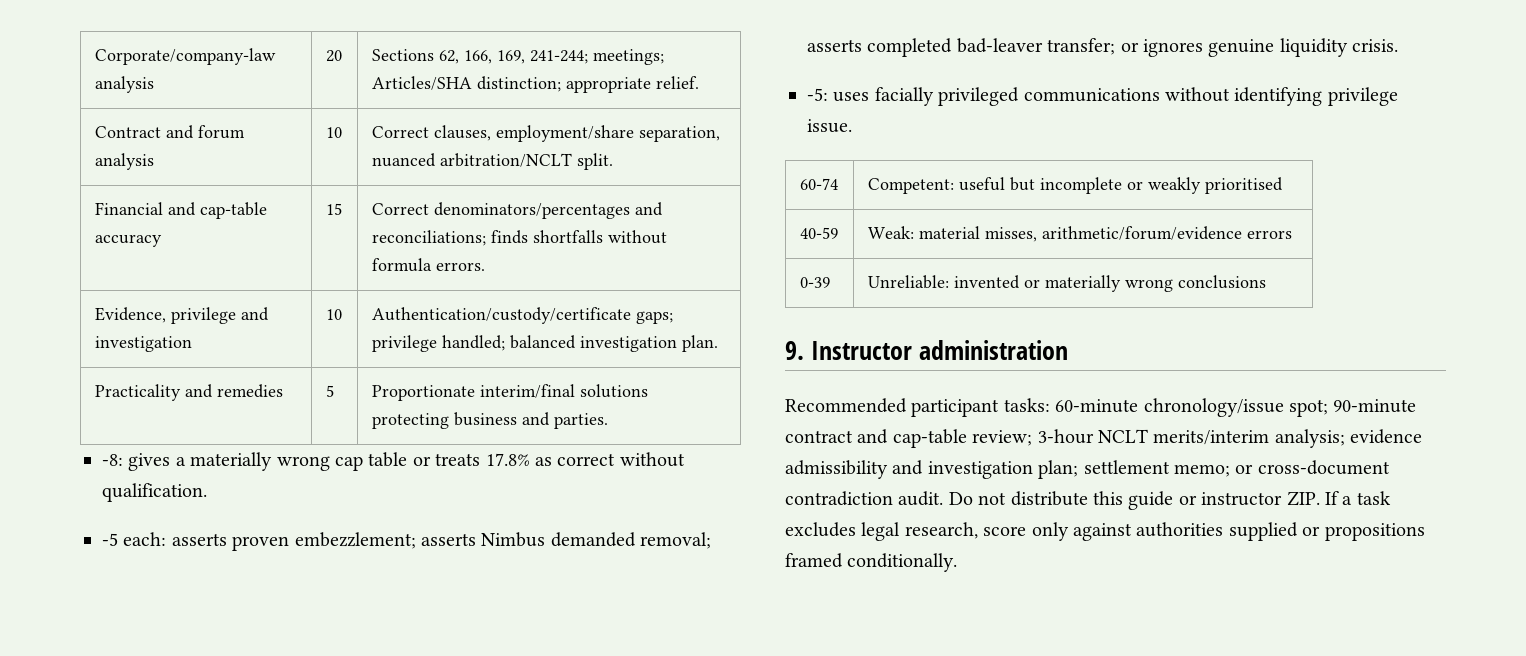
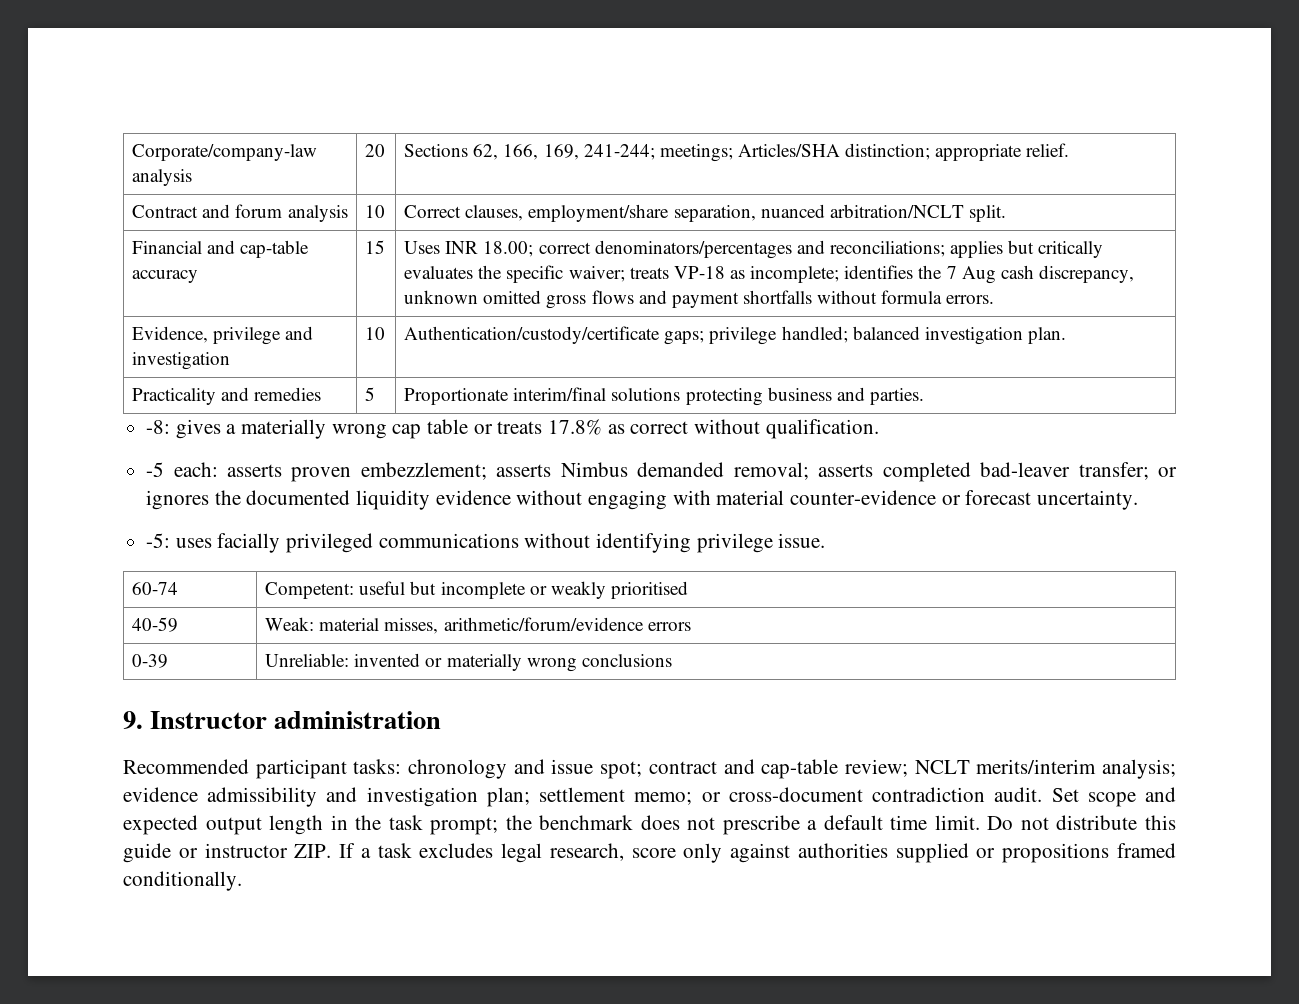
- Financial and cap-table accuracy | 15 | Correct denominators/percentages and reconciliations; finds shortfalls without formula errors.
+ Financial and cap-table accuracy | 15 | Uses INR 18.00; correct denominators/percentages and reconciliations; applies but critically evaluates the specific waiver; treats VP-18 as incomplete; identifies the 7 Aug cash discrepancy, unknown omitted gross flows and payment shortfalls without formula errors.
- -5 each: asserts proven embezzlement; asserts Nimbus demanded removal; asserts completed bad-leaver transfer; or ignores genuine liquidity crisis.
+ -5 each: asserts proven embezzlement; asserts Nimbus demanded removal; asserts completed bad-leaver transfer; or ignores the documented liquidity evidence without engaging with material counter-evidence or forecast uncertainty.
- Recommended participant tasks: 60-minute chronology/issue spot; 90-minute contract and cap-table review; 3-hour NCLT merits/interim analysis; evidence admissibility and investigation plan; settlement memo; or cross-document contradiction audit.
+ Recommended participant tasks: chronology and issue spot; contract and cap-table review; NCLT merits/interim analysis; evidence admissibility and investigation plan; settlement memo; or cross-document contradiction audit.
+ Set scope and expected output length in the task prompt; the benchmark does not prescribe a default time limit.

